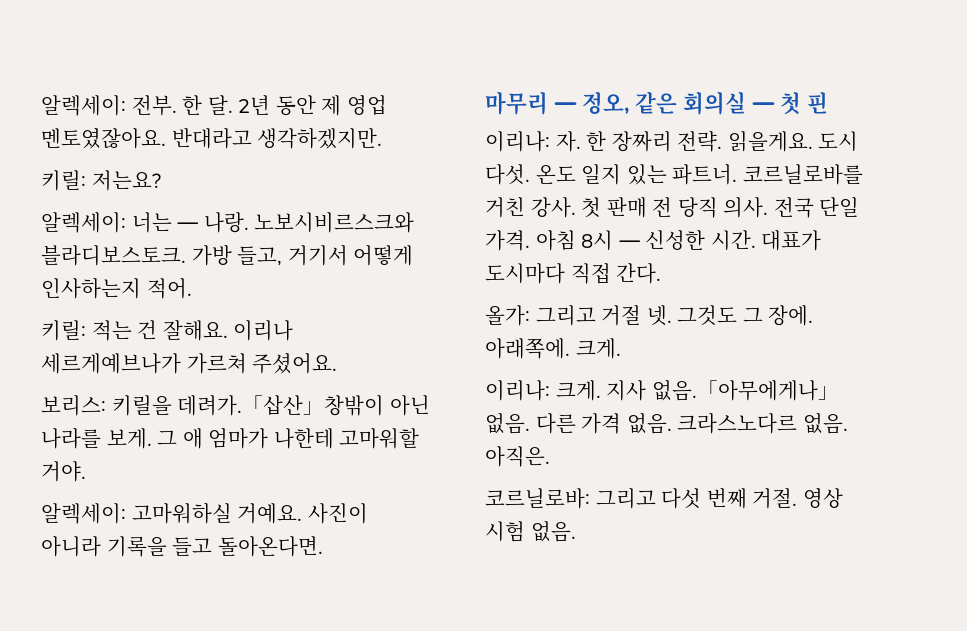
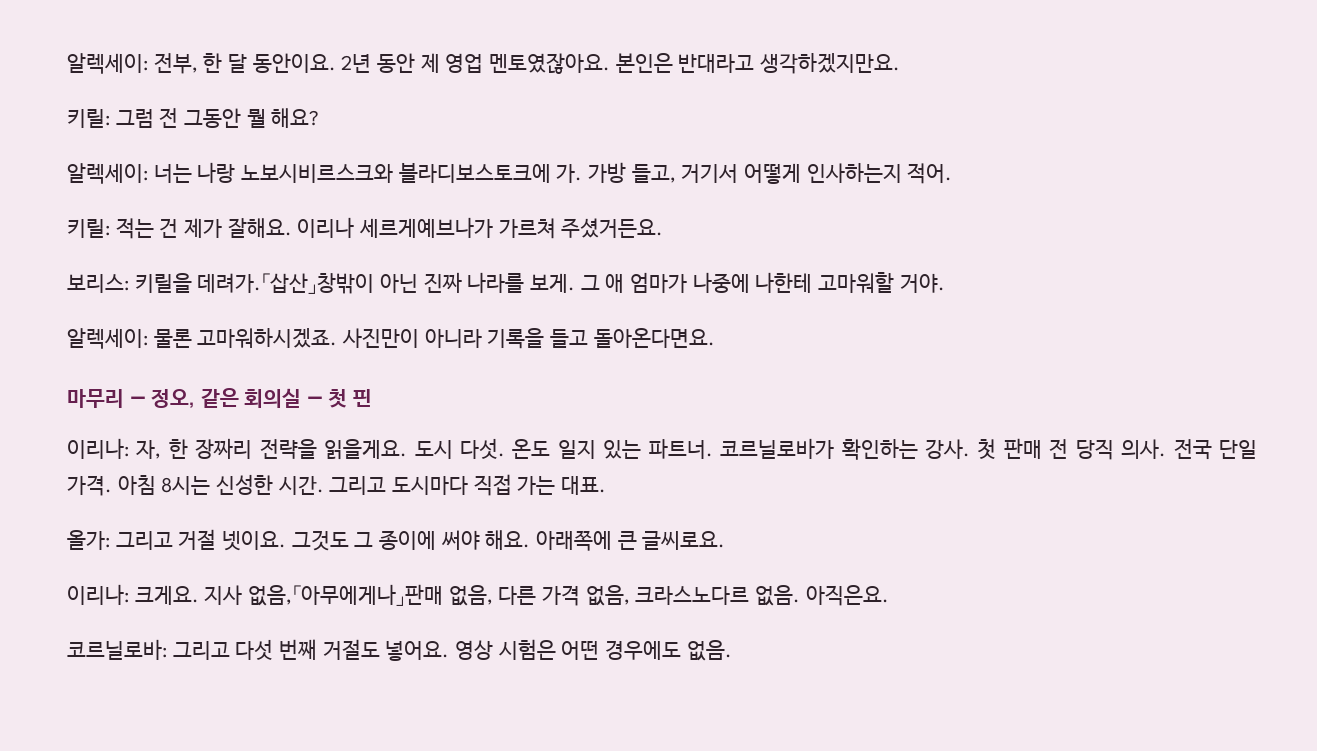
- 알렉세이: 전부. 한 달.
+ 알렉세이: 전부, 한 달 동안이요.
- 반대라고 생각하겠지만.
- 키릴: 저는요?
- 알렉세이: 너는 — 나랑. 노보시비르스크와 블라디보스토크.
+ 본인은 반대라고 생각하겠지만요.
+ 키릴: 그럼 전 그동안 뭘 해요?
+ 알렉세이: 너는 나랑 노보시비르스크와 블라디보스토크에 가.
- 키릴: 적는 건 잘해요.
+ 키릴: 적는 건 제가 잘해요.
- 이리나 세르게예브나가 가르쳐 주셨어요.
+ 이리나 세르게예브나가 가르쳐 주셨거든요.
- 「삽산」창밖이 아닌 나라를 보게.
+ 「삽산」창밖이 아닌 진짜 나라를 보게.
- 그 애 엄마가 나한테 고마워할 거야.
+ 그 애 엄마가 나중에 나한테 고마워할 거야.
- 알렉세이: 고마워하실 거예요. 사진이 아니라 기록을 들고 돌아온다면.
+ 알렉세이: 물론 고마워하시겠죠. 사진만이 아니라 기록을 들고 돌아온다면요.
- 이리나: 자. 한 장짜리 전략. 읽을게요.
+ 이리나: 자, 한 장짜리 전략을 읽을게요.
- 코르닐로바를 거친 강사.
+ 코르닐로바가 확인하는 강사.
- 아침 8시 — 신성한 시간.
+ 아침 8시는 신성한 시간.
- 대표가 도시마다 직접 간다.
+ 그리고 도시마다 직접 가는 대표.
- 올가: 그리고 거절 넷.
+ 올가: 그리고 거절 넷이요.
- 그것도 그 장에. 아래쪽에. 크게.
- 이리나: 크게. 지사 없음.「아무에게나」없음. 다른 가격 없음. 크라스노다르 없음.
+ 그것도 그 종이에 써야 해요. 아래쪽에 큰 글씨로요.
+ 이리나: 크게요. 지사 없음,「아무에게나」판매 없음, 다른 가격 없음, 크라스노다르 없음.
- 아직은.
+ 아직은요.
- 코르닐로바: 그리고 다섯 번째 거절. 영상 시험 없음.
+ 코르닐로바: 그리고 다섯 번째 거절도 넣어요. 영상 시험은 어떤 경우에도 없음.

